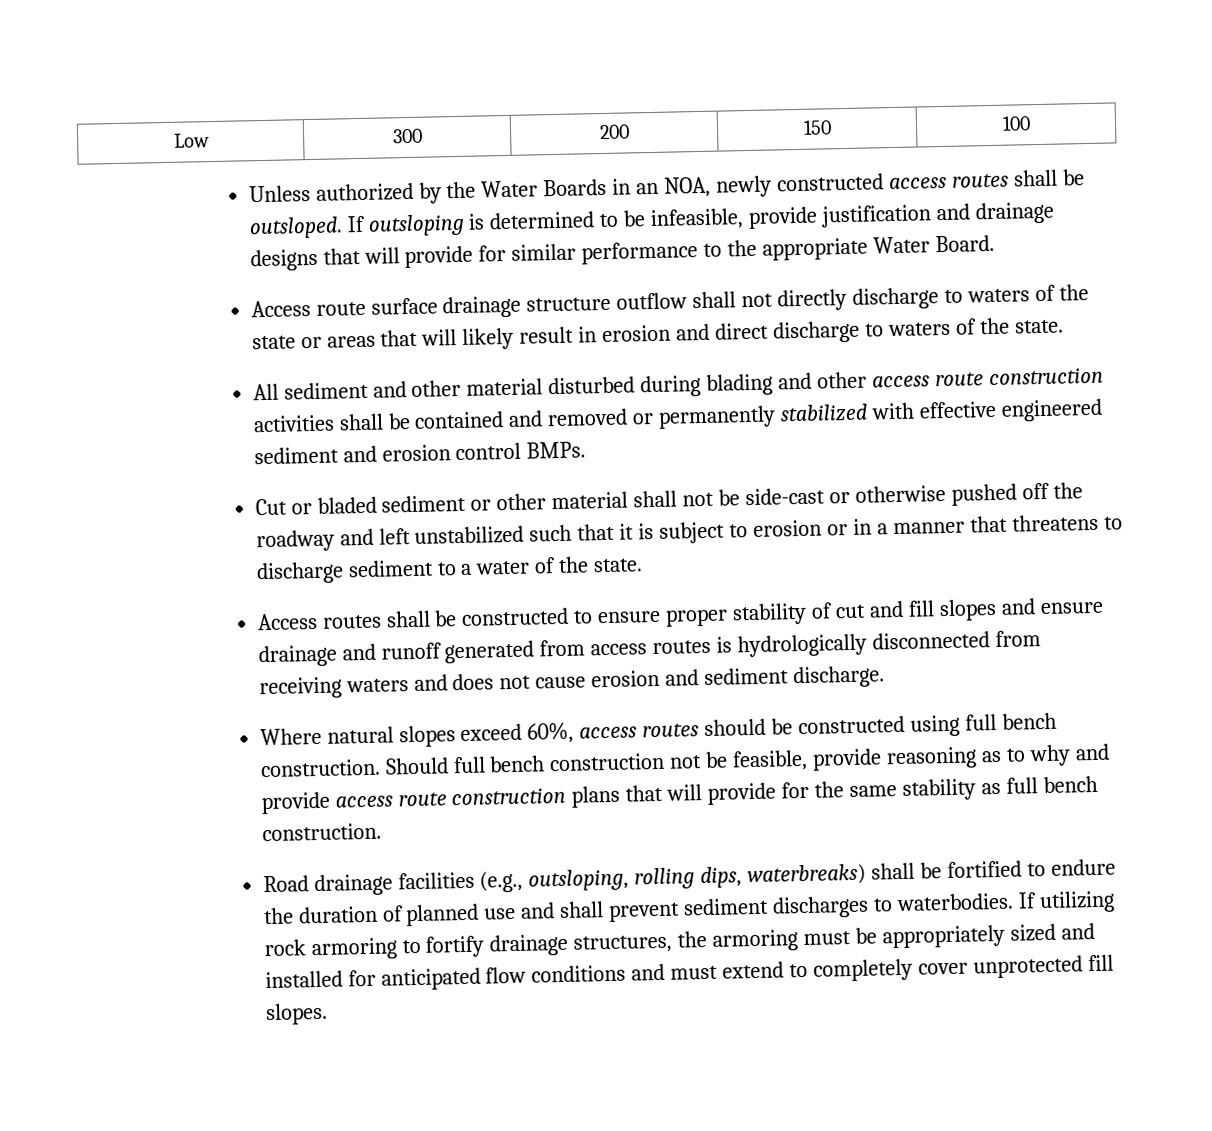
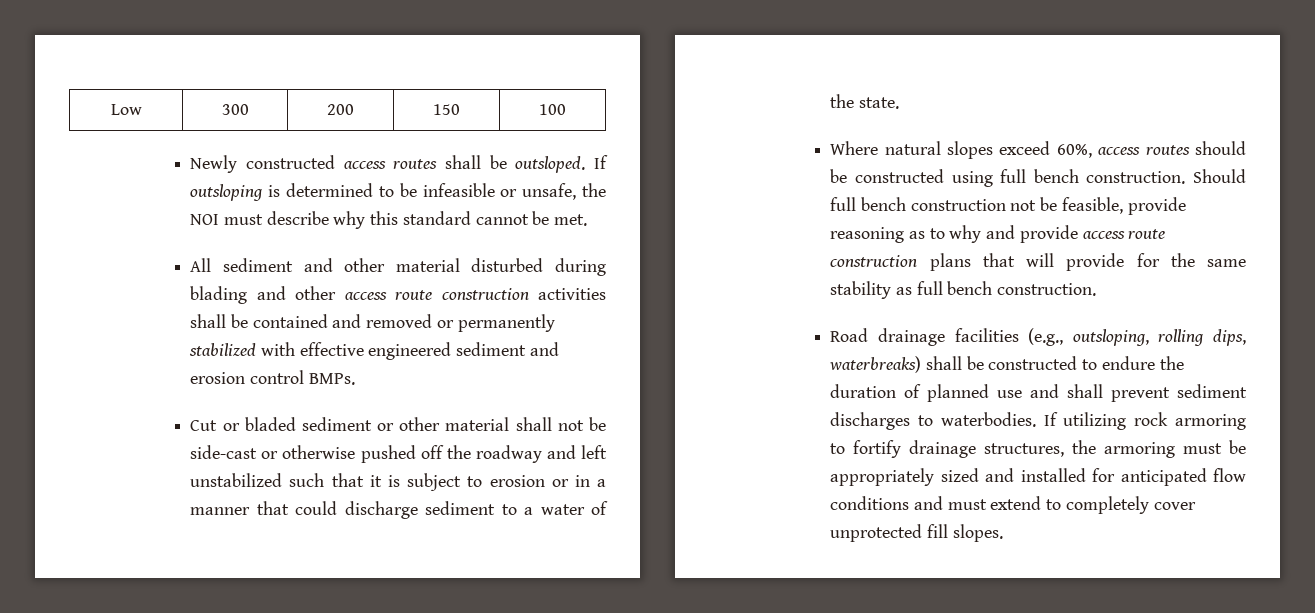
- Unless authorized by the Water Boards in an NOA, newly constructed access routes shall be outsloped.
+ Newly constructed access routes shall be outsloped.
- If outsloping is determined to be infeasible, provide justification and drainage designs that will provide for similar performance to the appropriate Water Board.
- Access route surface drainage structure outflow shall not directly discharge to waters of the state or areas that will likely result in erosion and direct discharge to waters of the state.
+ If outsloping is determined to be infeasible or unsafe, the NOI must describe why this standard cannot be met.
- Cut or bladed sediment or other material shall not be side-cast or otherwise pushed off the roadway and left unstabilized such that it is subject to erosion or in a manner that threatens to discharge sediment to a water of the state.
+ Cut or bladed sediment or other material shall not be side-cast or otherwise pushed off the roadway and left unstabilized such that it is subject to erosion or in a manner that could discharge sediment to a water of the state.
- Access routes shall be constructed to ensure proper stability of cut and fill slopes and ensure drainage and runoff generated from access routes is hydrologically disconnected from receiving waters and does not cause erosion and sediment discharge.
- Road drainage facilities (e.g., outsloping, rolling dips, waterbreaks) shall be fortified to endure the duration of planned use and shall prevent sediment discharges to waterbodies.
+ Road drainage facilities (e.g., outsloping, rolling dips, waterbreaks) shall be constructed to endure the duration of planned use and shall prevent sediment discharges to waterbodies.

